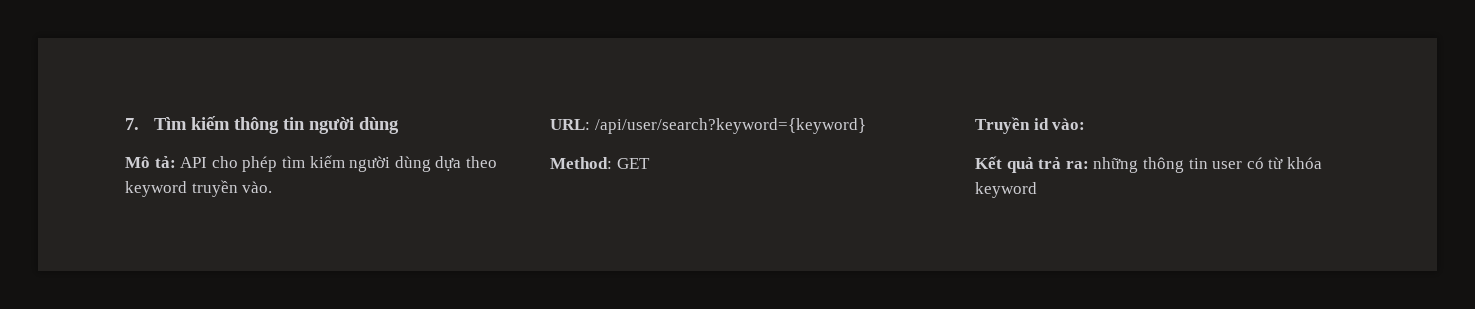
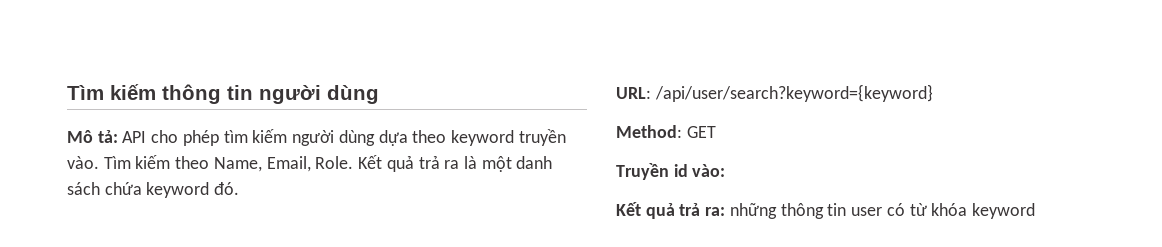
- 7. Tìm kiếm thông tin người dùng
+ Tìm kiếm thông tin người dùng
+ Tìm kiếm theo Name, Email, Role. Kết quả trả ra là một danh sách chứa keyword đó.

